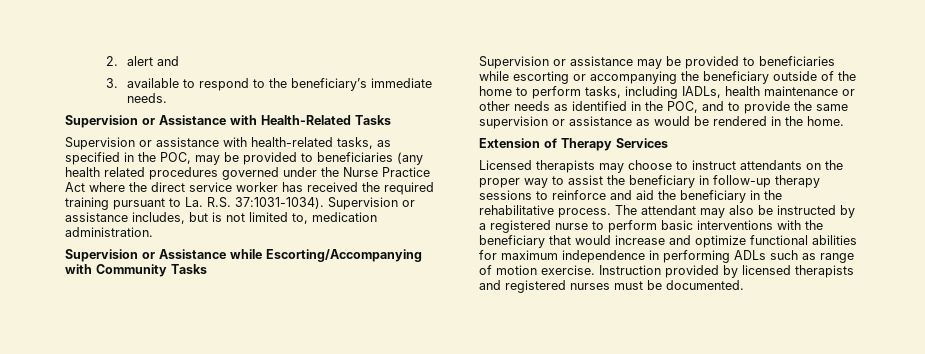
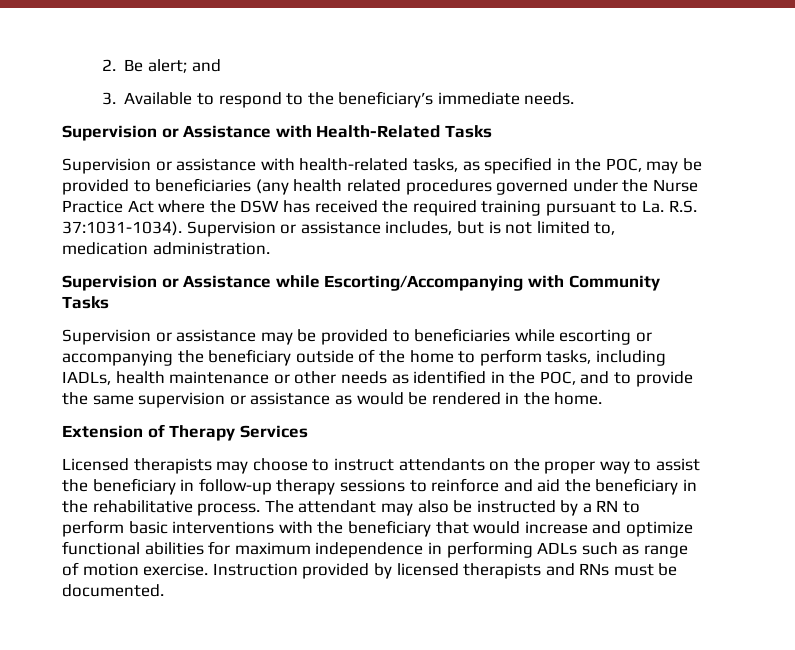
- 2. alert and
+ 2. Be alert; and
- 3. available to respond to the beneficiary’s immediate needs.
+ 3. Available to respond to the beneficiary’s immediate needs.
- Supervision or assistance with health-related tasks, as specified in the POC, may be provided to beneficiaries (any health related procedures governed under the Nurse Practice Act where the direct service worker has received the required training pursuant to La. R.S. 37:1031-1034).
+ Supervision or assistance with health-related tasks, as specified in the POC, may be provided to beneficiaries (any health related procedures governed under the Nurse Practice Act where the DSW has received the required training pursuant to La. R.S. 37:1031-1034).
- The attendant may also be instructed by a registered nurse to perform basic interventions with the beneficiary that would increase and optimize functional abilities for maximum independence in performing ADLs such as range of motion exercise.
+ The attendant may also be instructed by a RN to perform basic interventions with the beneficiary that would increase and optimize functional abilities for maximum independence in performing ADLs such as range of motion exercise.
- Instruction provided by licensed therapists and registered nurses must be documented.
+ Instruction provided by licensed therapists and RNs must be documented.

